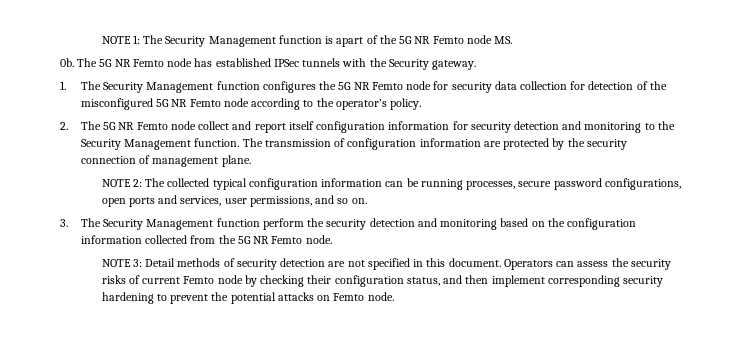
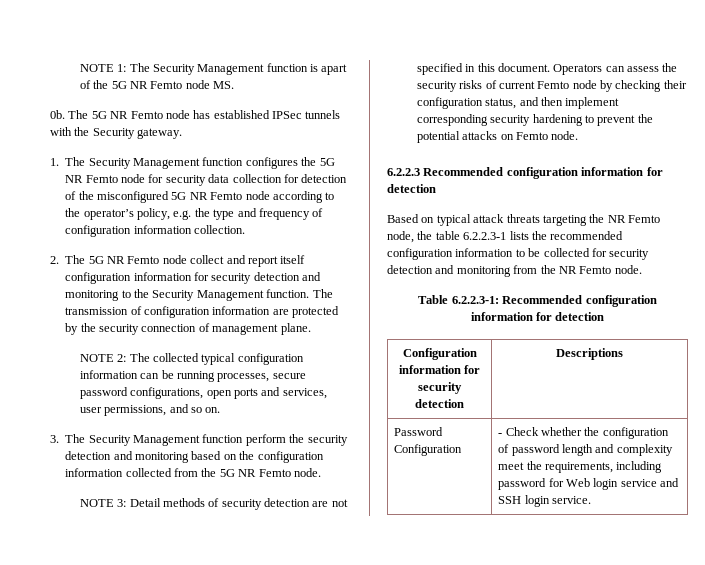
- 1. The Security Management function configures the 5G NR Femto node for security data collection for detection of the misconfigured 5G NR Femto node according to the operator’s policy.
+ 1. The Security Management function configures the 5G NR Femto node for security data collection for detection of the misconfigured 5G NR Femto node according to the operator’s policy, e.g. the type and frequency of configuration information collection.
+ 6.2.2.3 Recommended configuration information for detection
+ Based on typical attack threats targeting the NR Femto node, the table 6.2.2.3-1 lists the recommended configuration information to be collected for security detection and monitoring from the NR Femto node.
+ Table 6.2.2.3-1: Recommended configuration information for detection
+ Configuration information for security detection | Descriptions
+ Password Configuration | - Check whether the configuration of password length and complexity meet the requirements, including password for Web login service and SSH login service.

